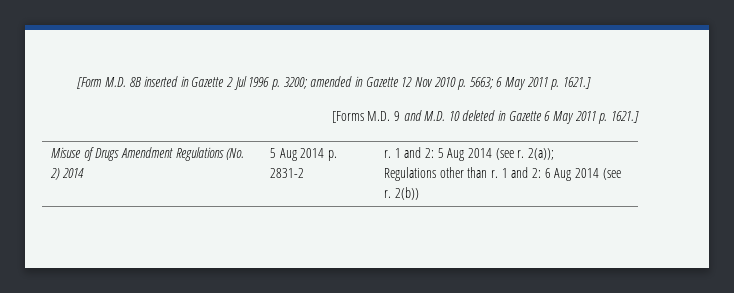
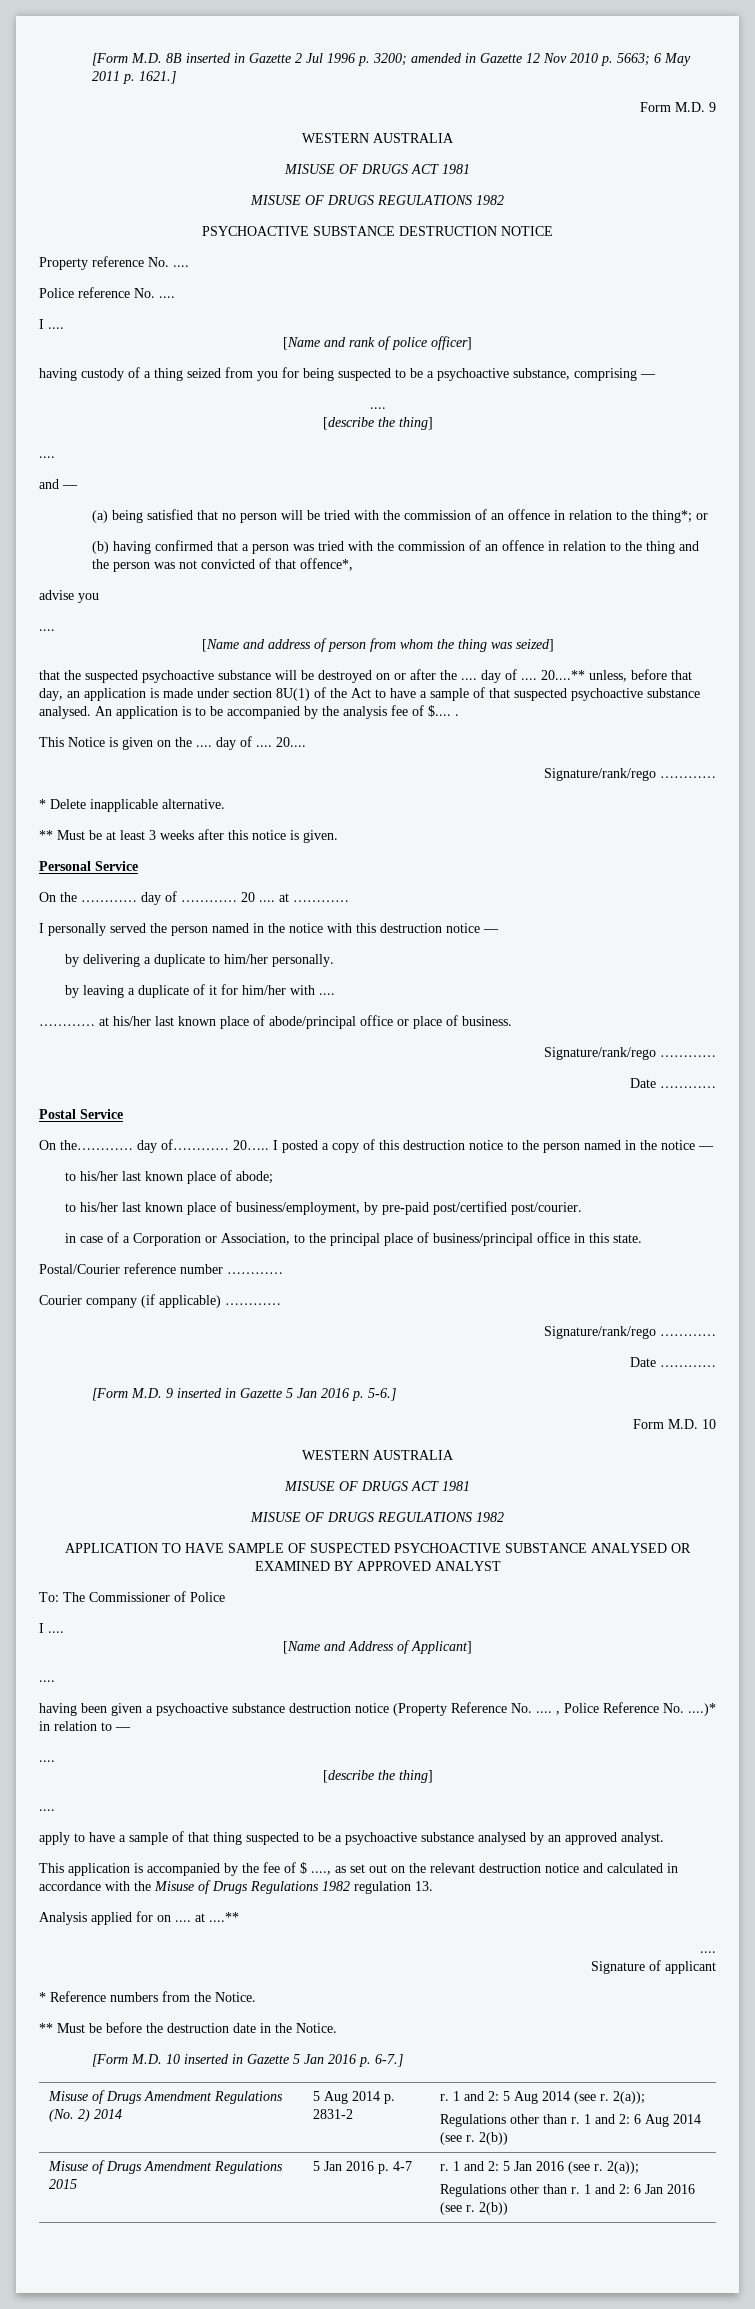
- [Forms M.D. 9 and M.D. 10 deleted in Gazette 6 May 2011 p. 1621.]
+ Form M.D. 9
+ WESTERN AUSTRALIA
+ MISUSE OF DRUGS ACT 1981
+ MISUSE OF DRUGS REGULATIONS 1982
+ PSYCHOACTIVE SUBSTANCE DESTRUCTION NOTICE
+ Property reference No. ....
+ Police reference No. ....
+ I ....
+ [Name and rank of police officer]
+ having custody of a thing seized from you for being suspected to be a psychoactive substance, comprising —
+ ....
+ [describe the thing]
+ ....
+ and —
+ (a) being satisfied that no person will be tried with the commission of an offence in relation to the thing*; or
+ (b) having confirmed that a person was tried with the commission of an offence in relation to the thing and the person was not convicted of that offence*,
+ advise you
+ ....
+ [Name and address of person from whom the thing was seized]
+ that the suspected psychoactive substance will be destroyed on or after the .... day of .... 20....** unless, before that day, an application is made under section 8U(1) of the Act to have a sample of that suspected psychoactive substance analysed. An application is to be accompanied by the analysis fee of $.... .
+ This Notice is given on the .... day of .... 20....
+ Signature/rank/rego …………
+ * Delete inapplicable alternative.
+ ** Must be at least 3 weeks after this notice is given.
+ Personal Service
+ On the ………… day of ………… 20 .... at …………
+ I personally served the person named in the notice with this destruction notice —
+ by delivering a duplicate to him/her personally.
+ by leaving a duplicate of it for him/her with ....
+ ………… at his/her last known place of abode/principal office or place of business.
+ Signature/rank/rego …………
+ Date …………
+ Postal Service
+ On the………… day of………… 20….. I posted a copy of this destruction notice to the person named in the notice —
+ to his/her last known place of abode;
+ to his/her last known place of business/employment, by pre-paid post/certified post/courier.
+ in case of a Corporation or Association, to the principal place of business/principal office in this state.
+ Postal/Courier reference number …………
+ Courier company (if applicable) …………
+ Signature/rank/rego …………
+ Date …………
+ [Form M.D. 9 inserted in Gazette 5 Jan 2016 p. 5-6.]
+ Form M.D. 10
+ WESTERN AUSTRALIA
+ MISUSE OF DRUGS ACT 1981
+ MISUSE OF DRUGS REGULATIONS 1982
+ APPLICATION TO HAVE SAMPLE OF SUSPECTED PSYCHOACTIVE SUBSTANCE ANALYSED OR EXAMINED BY APPROVED ANALYST
+ To: The Commissioner of Police
+ I ....
+ [Name and Address of Applicant]
+ ....
+ having been given a psychoactive substance destruction notice (Property Reference No. .... , Police Reference No. ....)* in relation to —
+ ....
+ [describe the thing]
+ ....
+ apply to have a sample of that thing suspected to be a psychoactive substance analysed by an approved analyst.
+ This application is accompanied by the fee of $ ...., as set out on the relevant destruction notice and calculated in accordance with the Misuse of Drugs Regulations 1982 regulation 13.
+ Analysis applied for on .... at ....**
+ ....
+ Signature of applicant
+ * Reference numbers from the Notice.
+ ** Must be before the destruction date in the Notice.
+ [Form M.D. 10 inserted in Gazette 5 Jan 2016 p. 6-7.]
+ Misuse of Drugs Amendment Regulations 2015 | 5 Jan 2016 p. 4-7 | r. 1 and 2: 5 Jan 2016 (see r. 2(a));
+ Regulations other than r. 1 and 2: 6 Jan 2016 (see r. 2(b))

